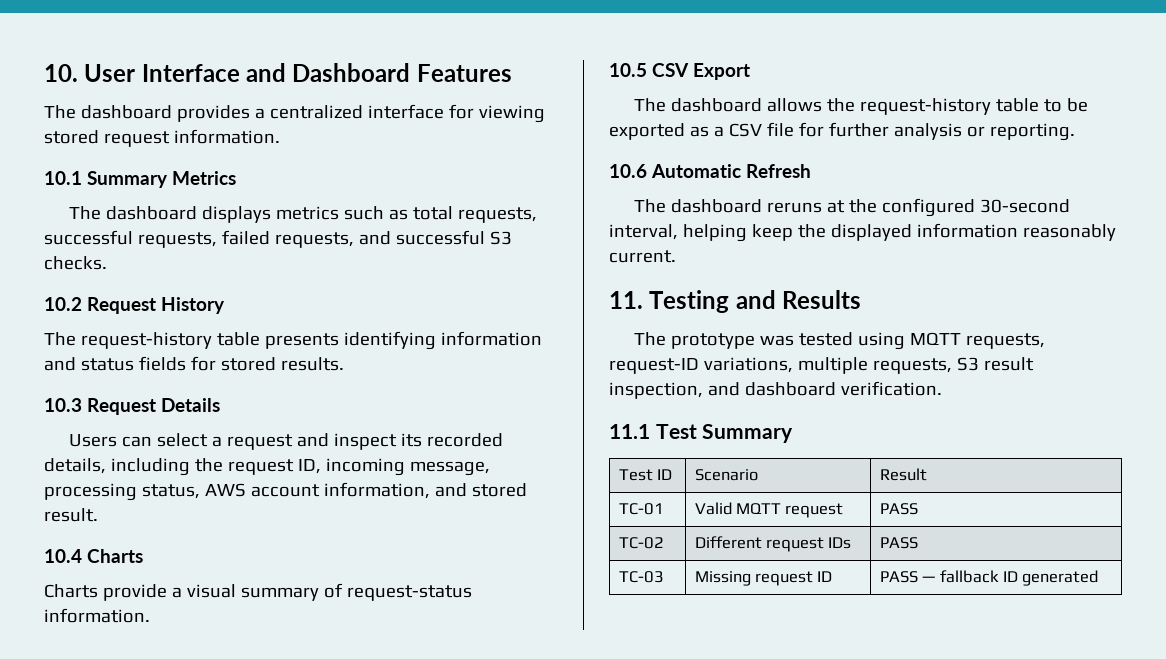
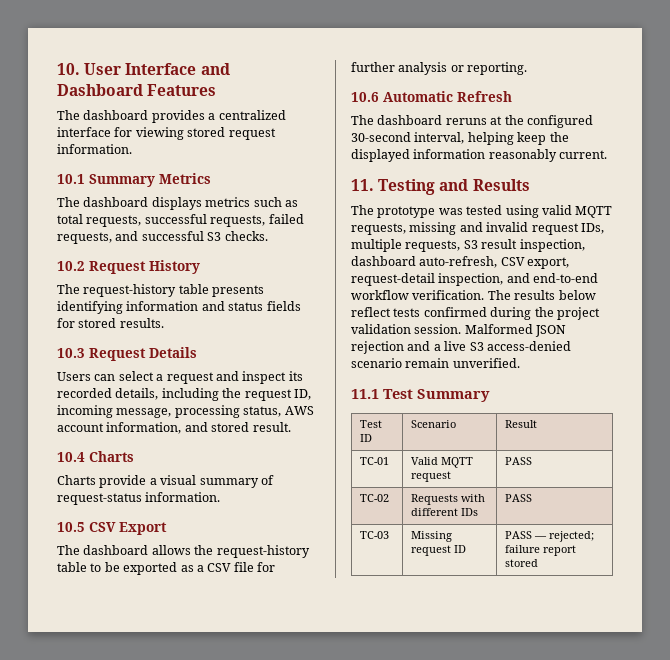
- The prototype was tested using MQTT requests, request-ID variations, multiple requests, S3 result inspection, and dashboard verification.
+ The prototype was tested using valid MQTT requests, missing and invalid request IDs, multiple requests, S3 result inspection, dashboard auto-refresh, CSV export, request-detail inspection, and end-to-end workflow verification. The results below reflect tests confirmed during the project validation session. Malformed JSON rejection and a live S3 access-denied scenario remain unverified.
- TC-02 | Different request IDs | PASS
+ TC-02 | Requests with different IDs | PASS
- TC-03 | Missing request ID | PASS — fallback ID generated
+ TC-03 | Missing request ID | PASS — rejected; failure report stored

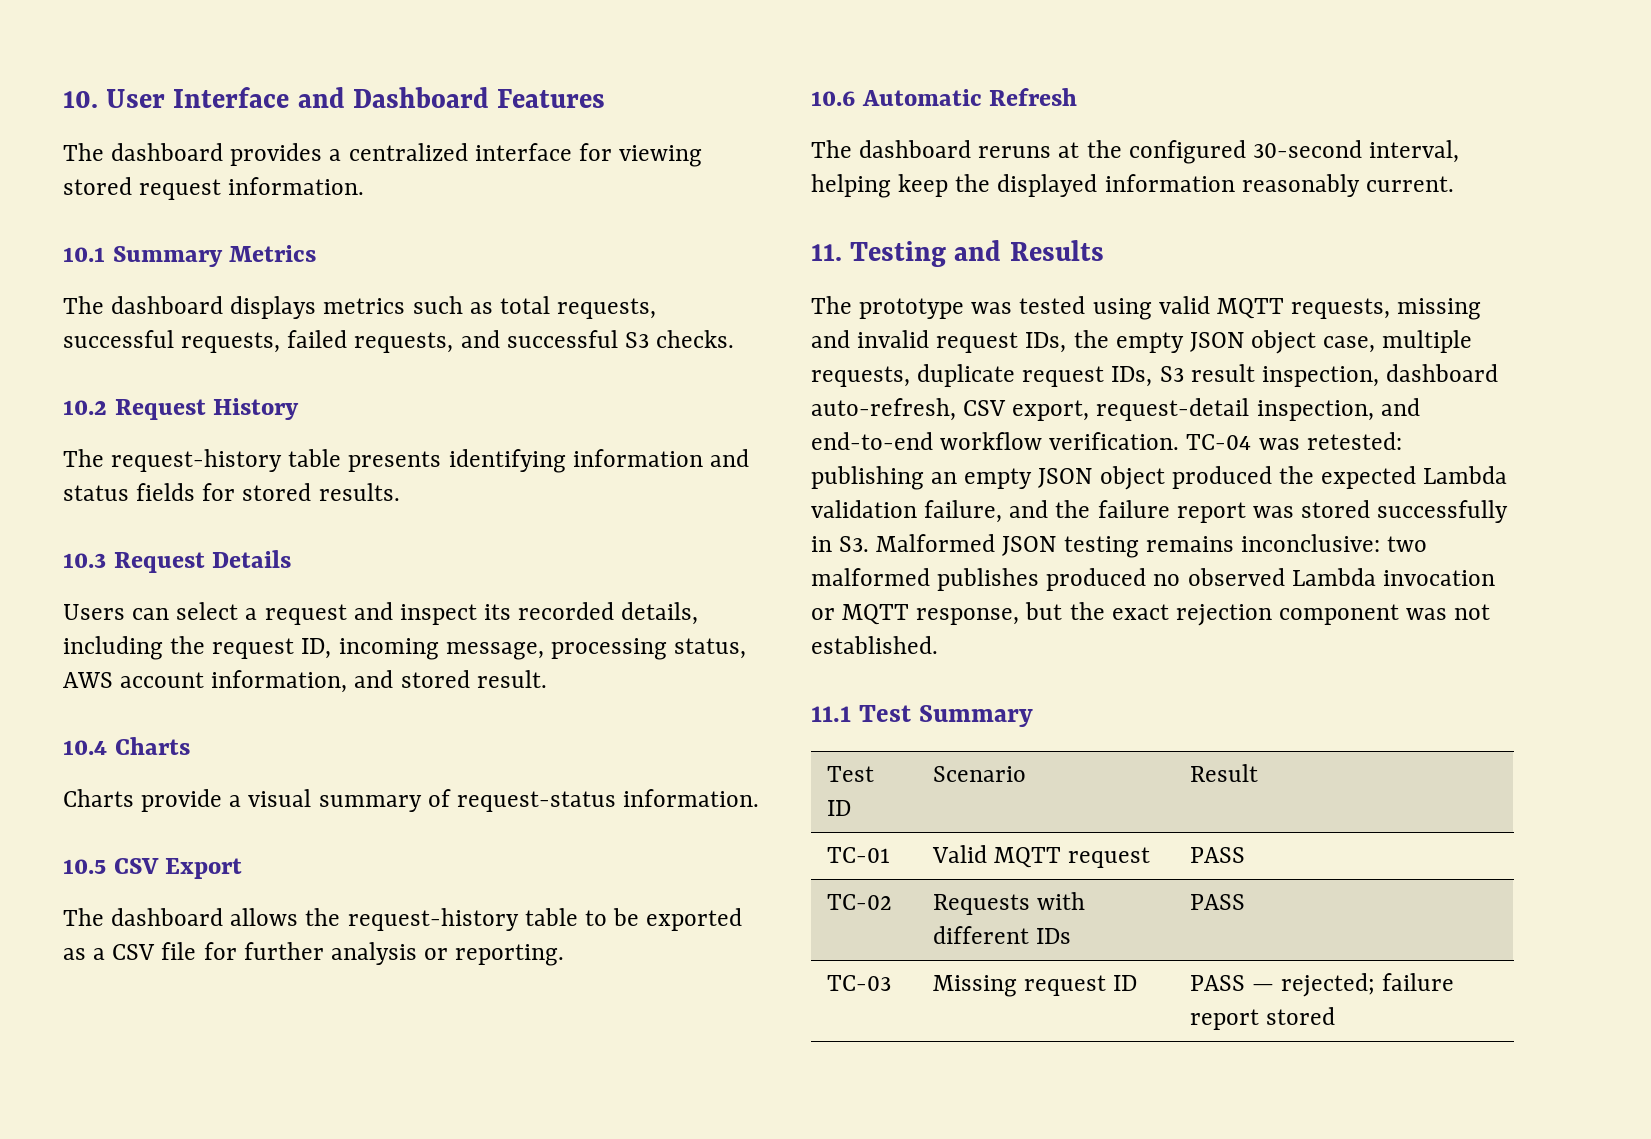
- The prototype was tested using valid MQTT requests, missing and invalid request IDs, multiple requests, S3 result inspection, dashboard auto-refresh, CSV export, request-detail inspection, and end-to-end workflow verification.
+ The prototype was tested using valid MQTT requests, missing and invalid request IDs, the empty JSON object case, multiple requests, duplicate request IDs, S3 result inspection, dashboard auto-refresh, CSV export, request-detail inspection, and end-to-end workflow verification.
- The results below reflect tests confirmed during the project validation session. Malformed JSON rejection and a live S3 access-denied scenario remain unverified.
+ TC-04 was retested: publishing an empty JSON object produced the expected Lambda validation failure, and the failure report was stored successfully in S3. Malformed JSON testing remains inconclusive: two malformed publishes produced no observed Lambda invocation or MQTT response, but the exact rejection component was not established.

